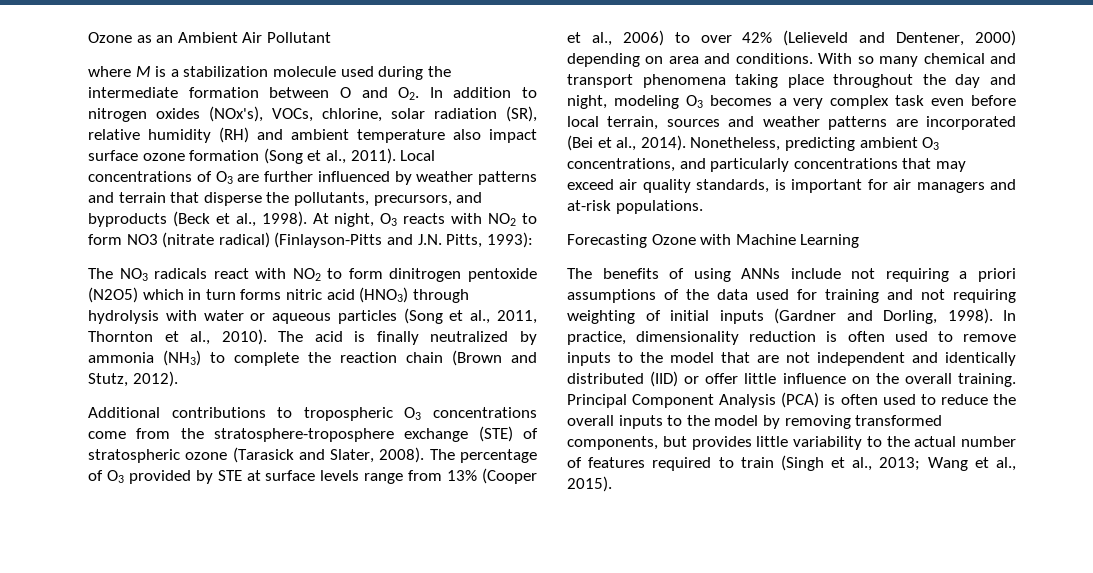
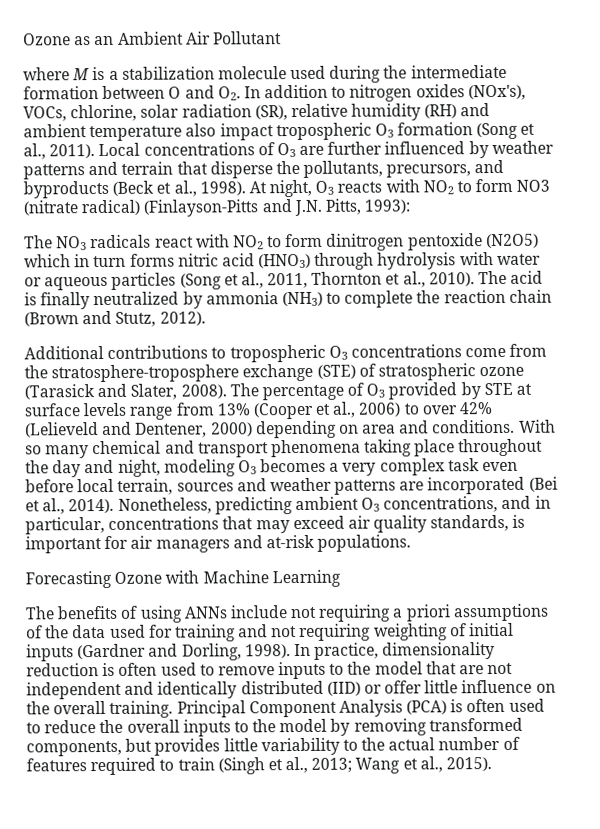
- where M is a stabilization molecule used during the intermediate formation between O and O2. In addition to nitrogen oxides (NOx's), VOCs, chlorine, solar radiation (SR), relative humidity (RH) and ambient temperature also impact surface ozone formation (Song et al., 2011).
+ where M is a stabilization molecule used during the intermediate formation between O and O2. In addition to nitrogen oxides (NOx's), VOCs, chlorine, solar radiation (SR), relative humidity (RH) and ambient temperature also impact tropospheric O3 formation (Song et al., 2011).
- Nonetheless, predicting ambient O3 concentrations, and particularly concentrations that may exceed air quality standards, is important for air managers and at-risk populations.
+ Nonetheless, predicting ambient O3 concentrations, and in particular, concentrations that may exceed air quality standards, is important for air managers and at-risk populations.

